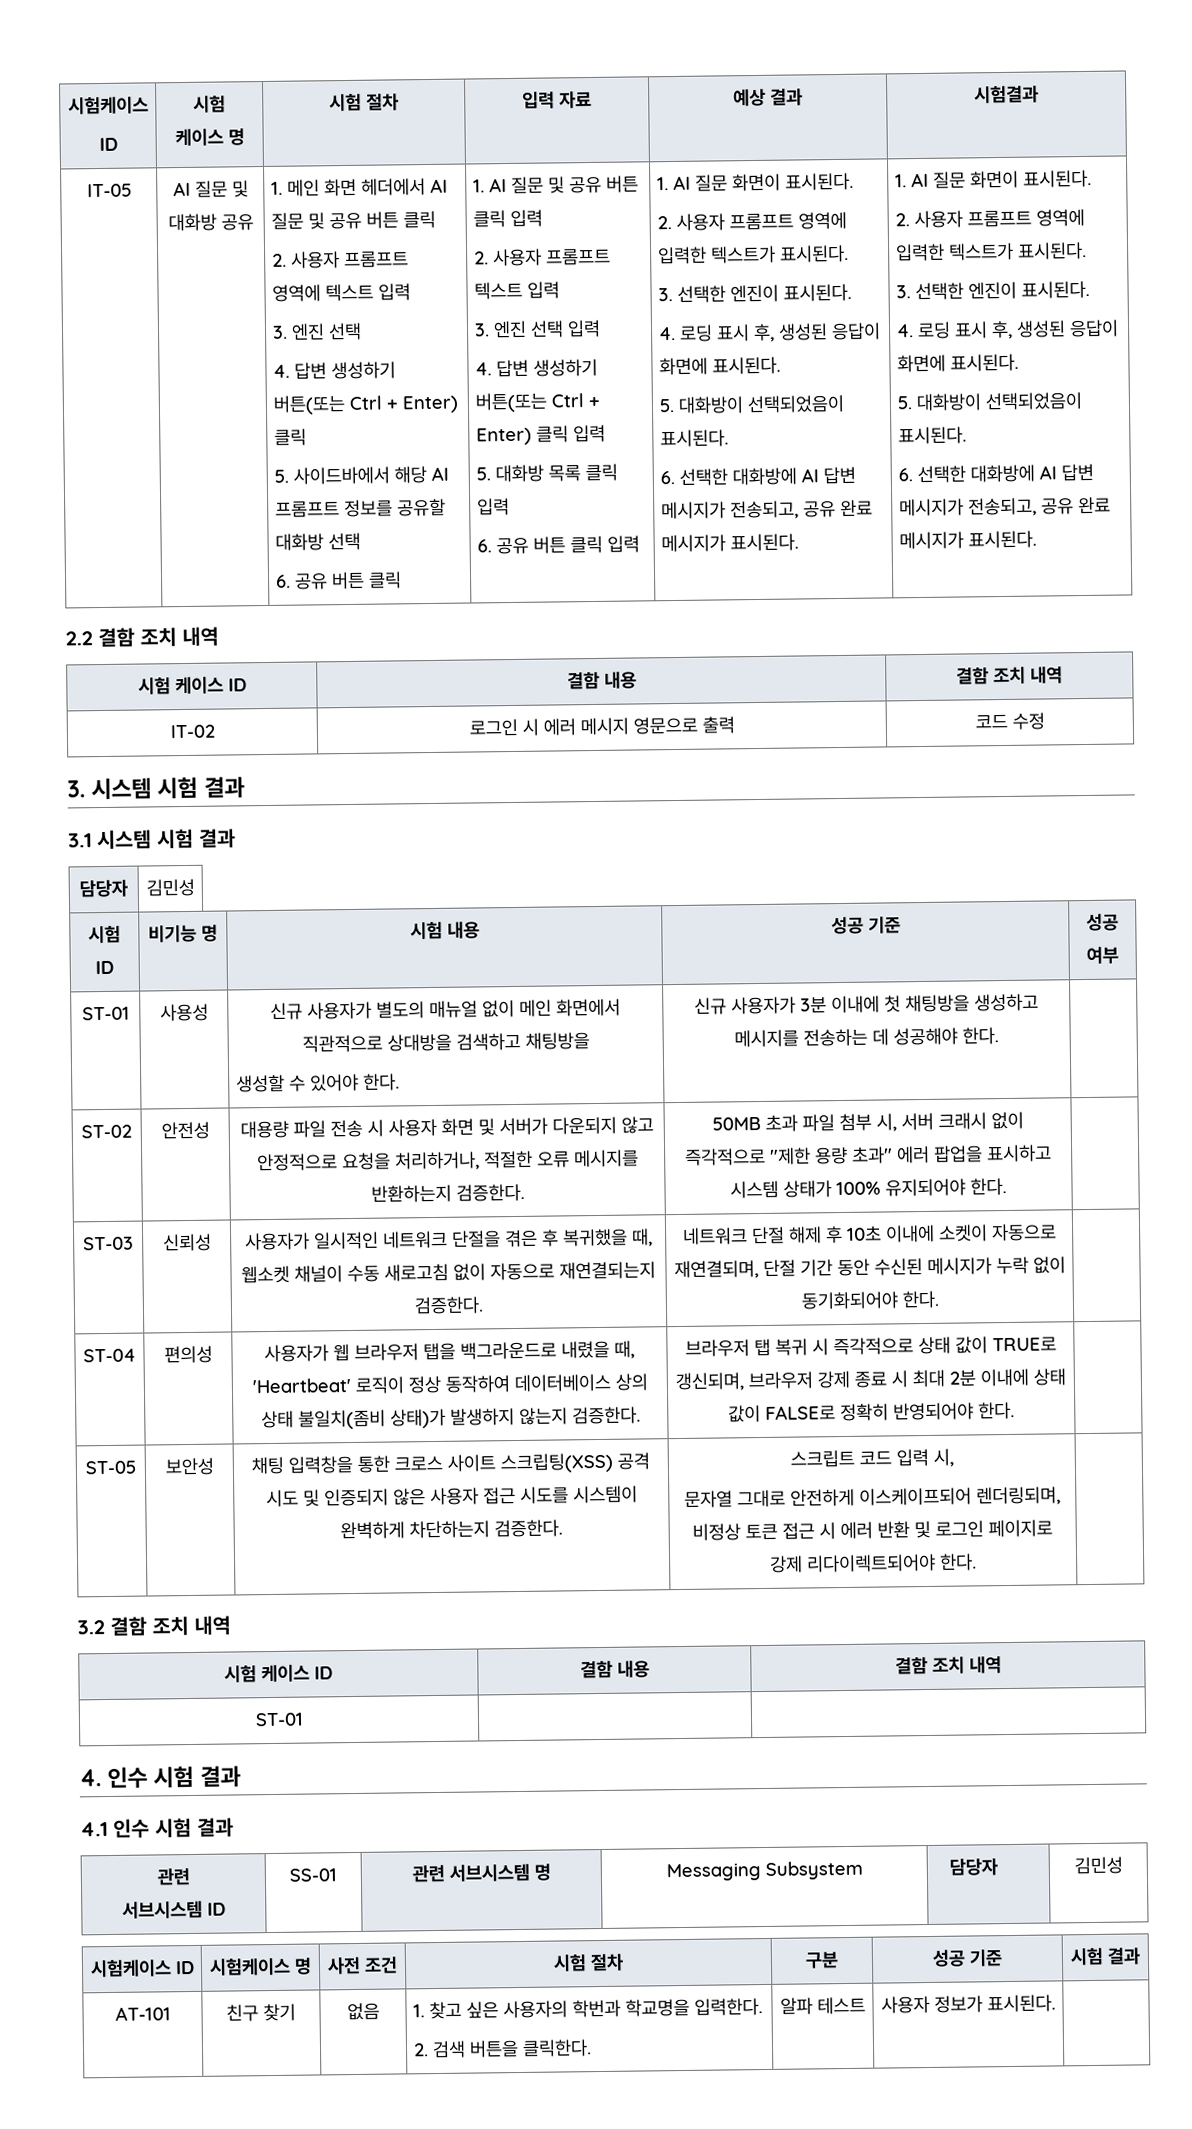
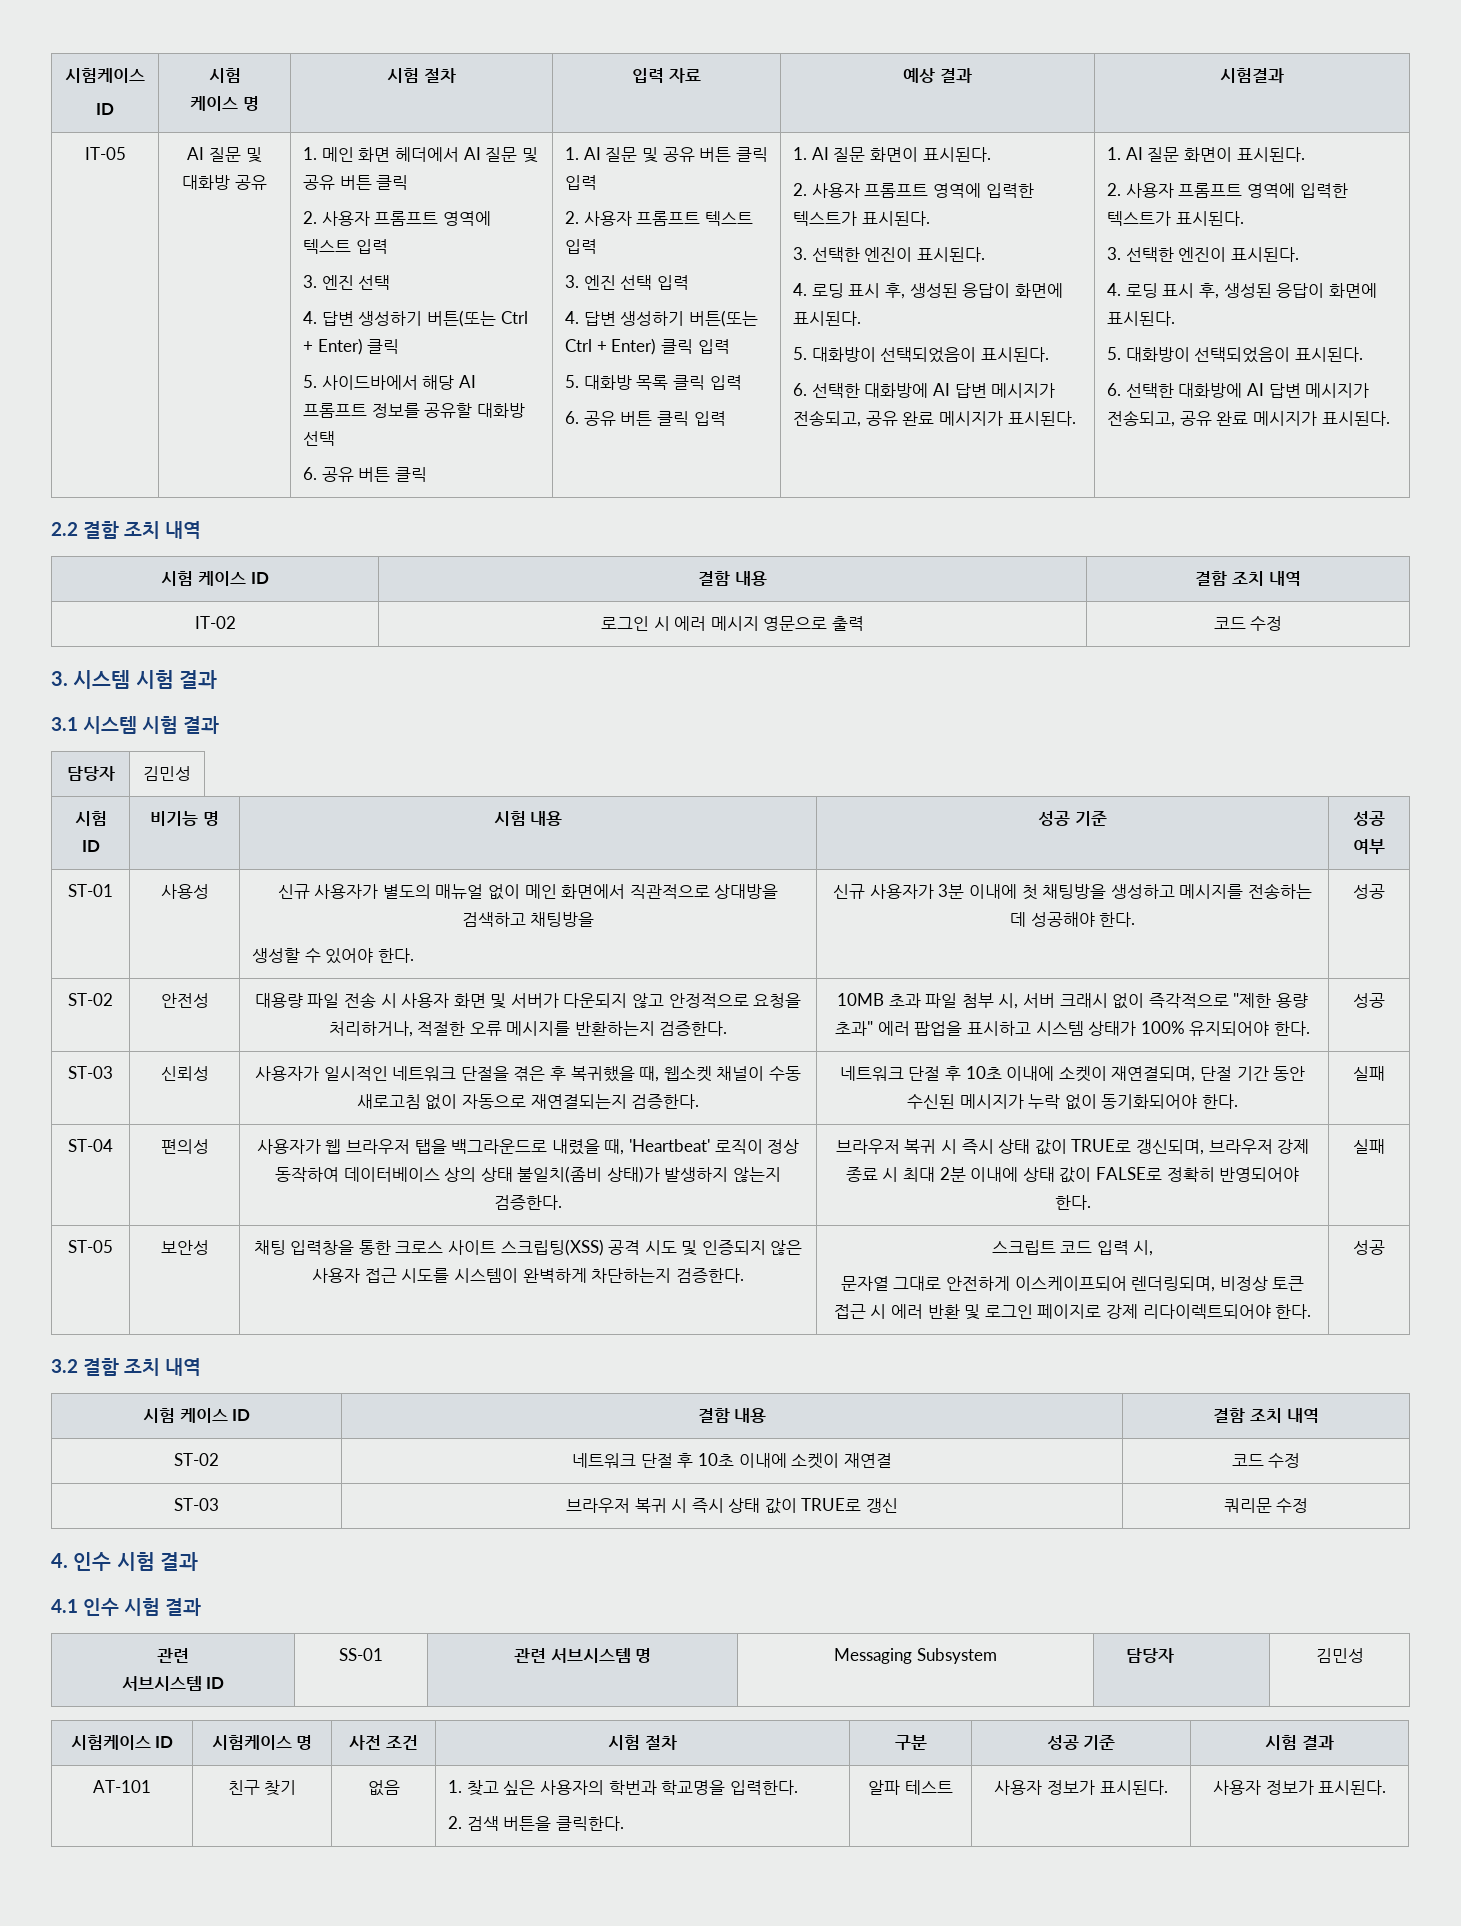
  ST-01 | 사용성 | 신규 사용자가 별도의 매뉴얼 없이 메인 화면에서 직관적으로 상대방을 검색하고 채팅방을
- 생성할 수 있어야 한다. | 신규 사용자가 3분 이내에 첫 채팅방을 생성하고 메시지를 전송하는 데 성공해야 한다. |
+ 생성할 수 있어야 한다. | 신규 사용자가 3분 이내에 첫 채팅방을 생성하고 메시지를 전송하는 데 성공해야 한다. | 성공
- 50MB 초과 파일 첨부 시, 서버 크래시 없이 즉각적으로 "제한 용량 초과" 에러 팝업을 표시하고 시스템 상태가 100% 유지되어야 한다.
+ 10MB 초과 파일 첨부 시, 서버 크래시 없이 즉각적으로 "제한 용량 초과" 에러 팝업을 표시하고 시스템 상태가 100% 유지되어야 한다. | 성공
- ST-03 | 신뢰성 | 사용자가 일시적인 네트워크 단절을 겪은 후 복귀했을 때, 웹소켓 채널이 수동 새로고침 없이 자동으로 재연결되는지 검증한다. | 네트워크 단절 해제 후 10초 이내에 소켓이 자동으로 재연결되며, 단절 기간 동안 수신된 메시지가 누락 없이 동기화되어야 한다. |
+ ST-03 | 신뢰성 | 사용자가 일시적인 네트워크 단절을 겪은 후 복귀했을 때, 웹소켓 채널이 수동 새로고침 없이 자동으로 재연결되는지 검증한다. | 네트워크 단절 후 10초 이내에 소켓이 재연결되며, 단절 기간 동안 수신된 메시지가 누락 없이 동기화되어야 한다. | 실패
- 브라우저 탭 복귀 시 즉각적으로 상태 값이 TRUE로 갱신되며, 브라우저 강제 종료 시 최대 2분 이내에 상태 값이 FALSE로 정확히 반영되어야 한다.
+ 브라우저 복귀 시 즉시 상태 값이 TRUE로 갱신되며, 브라우저 강제 종료 시 최대 2분 이내에 상태 값이 FALSE로 정확히 반영되어야 한다. | 실패
- 문자열 그대로 안전하게 이스케이프되어 렌더링되며, 비정상 토큰 접근 시 에러 반환 및 로그인 페이지로 강제 리다이렉트되어야 한다.
+ 문자열 그대로 안전하게 이스케이프되어 렌더링되며, 비정상 토큰 접근 시 에러 반환 및 로그인 페이지로 강제 리다이렉트되어야 한다. | 성공
- ST-01 | |
+ ST-02 | 네트워크 단절 후 10초 이내에 소켓이 재연결 | 코드 수정
+ ST-03 | 브라우저 복귀 시 즉시 상태 값이 TRUE로 갱신 | 쿼리문 수정
  AT-101 | 친구 찾기 | 없음 | 1. 찾고 싶은 사용자의 학번과 학교명을 입력한다.
- 2. 검색 버튼을 클릭한다. | 알파 테스트 | 사용자 정보가 표시된다. |
+ 2. 검색 버튼을 클릭한다. | 알파 테스트 | 사용자 정보가 표시된다. | 사용자 정보가 표시된다.

